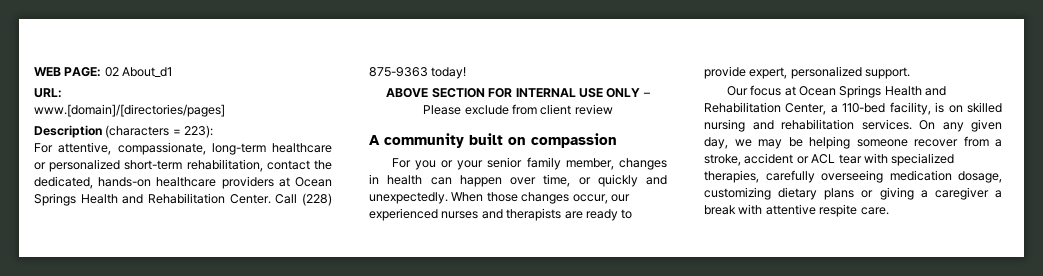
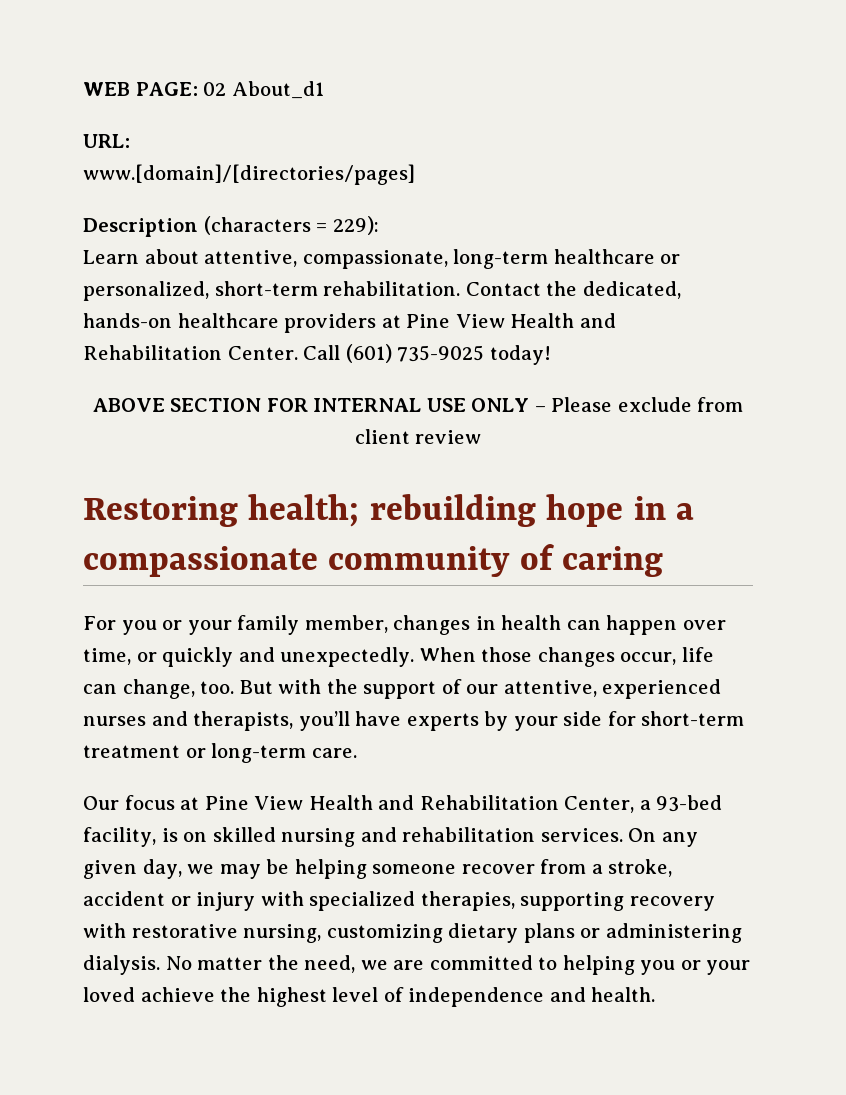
- Description (characters = 223):
- For attentive, compassionate, long-term healthcare or personalized short-term rehabilitation, contact the dedicated, hands-on healthcare providers at Ocean Springs Health and Rehabilitation Center.
+ Description (characters = 229):
+ Learn about attentive, compassionate, long-term healthcare or personalized, short-term rehabilitation. Contact the dedicated, hands-on healthcare providers at Pine View Health and Rehabilitation Center.
- Call (228) 875-9363 today!
+ Call (601) 735-9025 today!
- A community built on compassion
+ Restoring health; rebuilding hope in a compassionate community of caring
- For you or your senior family member, changes in health can happen over time, or quickly and unexpectedly.
+ For you or your family member, changes in health can happen over time, or quickly and unexpectedly.
- When those changes occur, our experienced nurses and therapists are ready to provide expert, personalized support.
+ When those changes occur, life can change, too. But with the support of our attentive, experienced nurses and therapists, you’ll have experts by your side for short-term treatment or long-term care.
- Our focus at Ocean Springs Health and Rehabilitation Center, a 110-bed facility, is on skilled nursing and rehabilitation services.
+ Our focus at Pine View Health and Rehabilitation Center, a 93-bed facility, is on skilled nursing and rehabilitation services.
- On any given day, we may be helping someone recover from a stroke, accident or ACL tear with specialized therapies, carefully overseeing medication dosage, customizing dietary plans or giving a caregiver a break with attentive respite care.
+ On any given day, we may be helping someone recover from a stroke, accident or injury with specialized therapies, supporting recovery with restorative nursing, customizing dietary plans or administering dialysis. No matter the need, we are committed to helping you or your loved achieve the highest level of independence and health.

